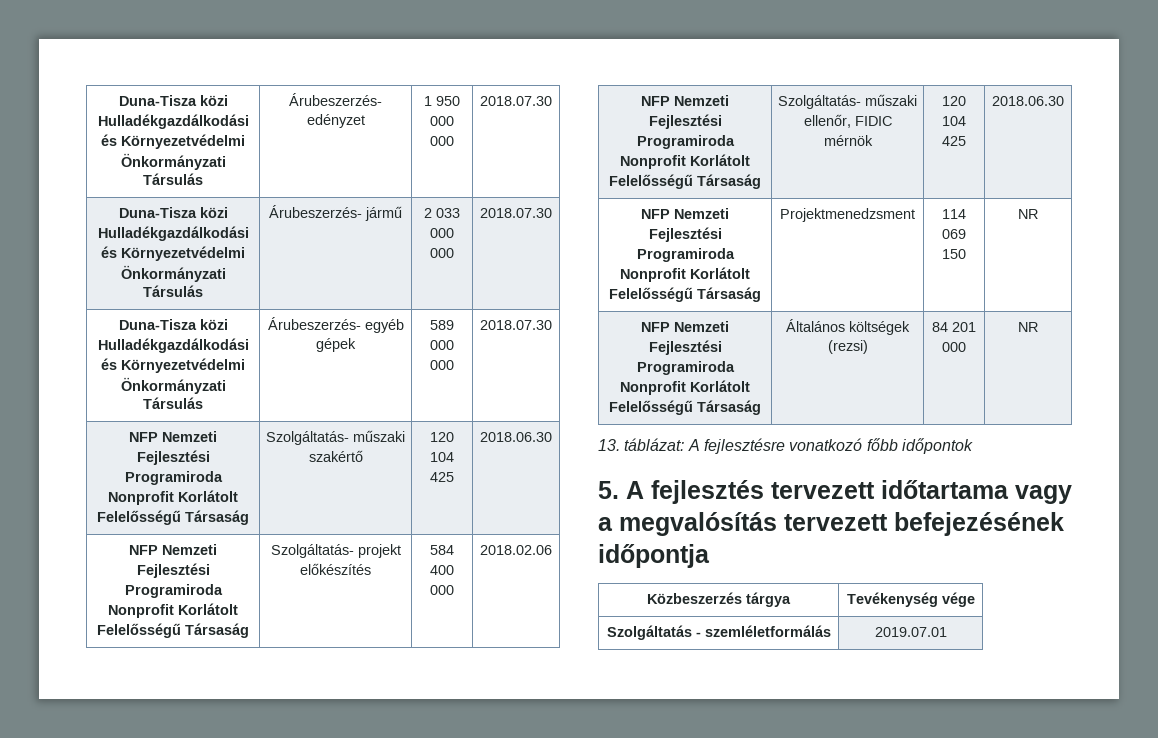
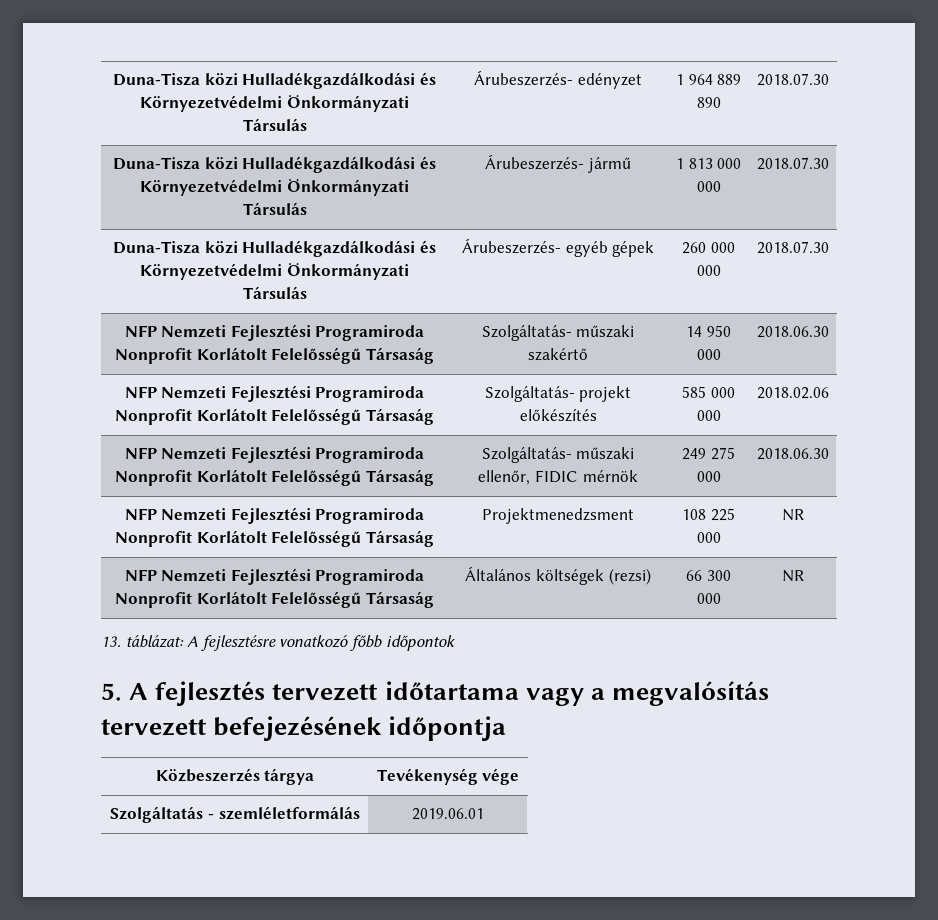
- Duna-Tisza közi Hulladékgazdálkodási és Környezetvédelmi Önkormányzati Társulás | Árubeszerzés- edényzet | 1 950 000 000 | 2018.07.30
+ Duna-Tisza közi Hulladékgazdálkodási és Környezetvédelmi Önkormányzati Társulás | Árubeszerzés- edényzet | 1 964 889 890 | 2018.07.30
- Duna-Tisza közi Hulladékgazdálkodási és Környezetvédelmi Önkormányzati Társulás | Árubeszerzés- jármű | 2 033 000 000 | 2018.07.30
+ Duna-Tisza közi Hulladékgazdálkodási és Környezetvédelmi Önkormányzati Társulás | Árubeszerzés- jármű | 1 813 000 000 | 2018.07.30
- Duna-Tisza közi Hulladékgazdálkodási és Környezetvédelmi Önkormányzati Társulás | Árubeszerzés- egyéb gépek | 589 000 000 | 2018.07.30
+ Duna-Tisza közi Hulladékgazdálkodási és Környezetvédelmi Önkormányzati Társulás | Árubeszerzés- egyéb gépek | 260 000 000 | 2018.07.30
- NFP Nemzeti Fejlesztési Programiroda Nonprofit Korlátolt Felelősségű Társaság | Szolgáltatás- műszaki szakértő | 120 104 425 | 2018.06.30
+ NFP Nemzeti Fejlesztési Programiroda Nonprofit Korlátolt Felelősségű Társaság | Szolgáltatás- műszaki szakértő | 14 950 000 | 2018.06.30
- NFP Nemzeti Fejlesztési Programiroda Nonprofit Korlátolt Felelősségű Társaság | Szolgáltatás- projekt előkészítés | 584 400 000 | 2018.02.06
+ NFP Nemzeti Fejlesztési Programiroda Nonprofit Korlátolt Felelősségű Társaság | Szolgáltatás- projekt előkészítés | 585 000 000 | 2018.02.06
- NFP Nemzeti Fejlesztési Programiroda Nonprofit Korlátolt Felelősségű Társaság | Szolgáltatás- műszaki ellenőr, FIDIC mérnök | 120 104 425 | 2018.06.30
+ NFP Nemzeti Fejlesztési Programiroda Nonprofit Korlátolt Felelősségű Társaság | Szolgáltatás- műszaki ellenőr, FIDIC mérnök | 249 275 000 | 2018.06.30
- NFP Nemzeti Fejlesztési Programiroda Nonprofit Korlátolt Felelősségű Társaság | Projektmenedzsment | 114 069 150 | NR
+ NFP Nemzeti Fejlesztési Programiroda Nonprofit Korlátolt Felelősségű Társaság | Projektmenedzsment | 108 225 000 | NR
- NFP Nemzeti Fejlesztési Programiroda Nonprofit Korlátolt Felelősségű Társaság | Általános költségek (rezsi) | 84 201 000 | NR
+ NFP Nemzeti Fejlesztési Programiroda Nonprofit Korlátolt Felelősségű Társaság | Általános költségek (rezsi) | 66 300 000 | NR
- Szolgáltatás - szemléletformálás | 2019.07.01
+ Szolgáltatás - szemléletformálás | 2019.06.01

